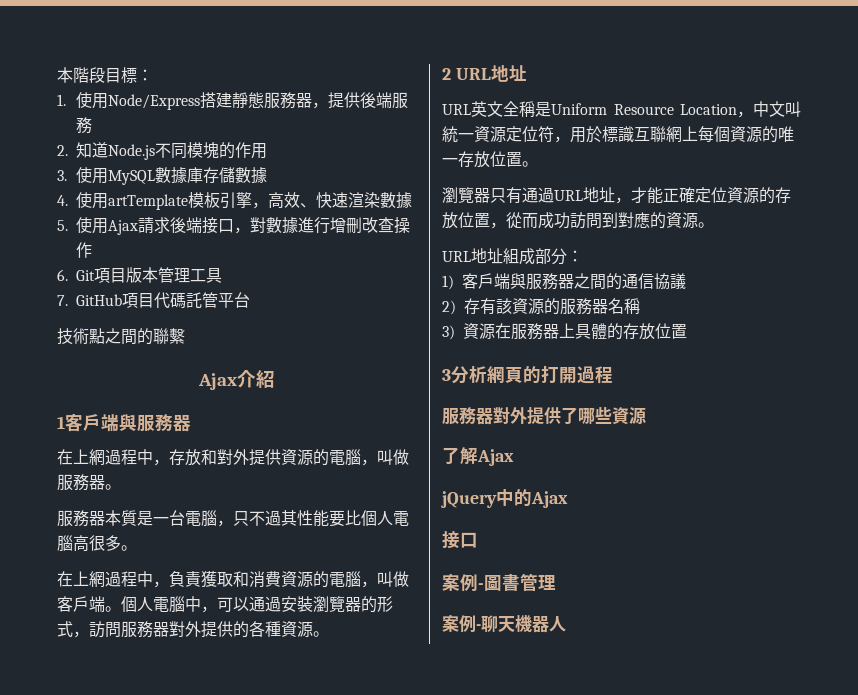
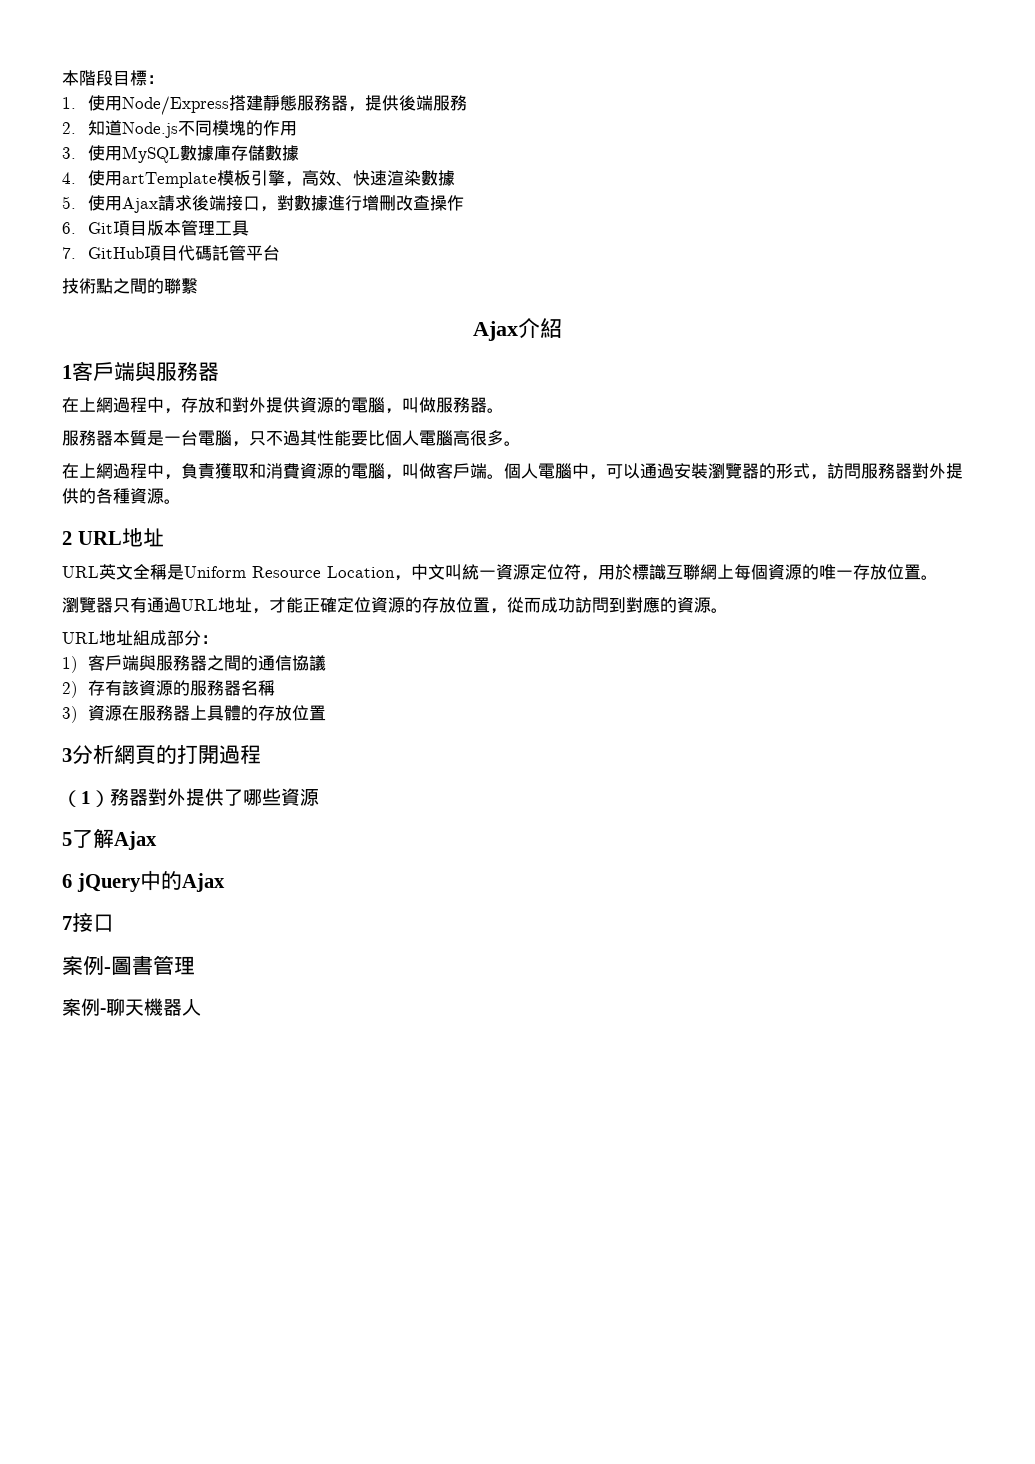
- 服務器對外提供了哪些資源
+ （1）務器對外提供了哪些資源
- 了解Ajax
+ 5了解Ajax
- jQuery中的Ajax
- 接口
+ 6 jQuery中的Ajax
+ 7接口

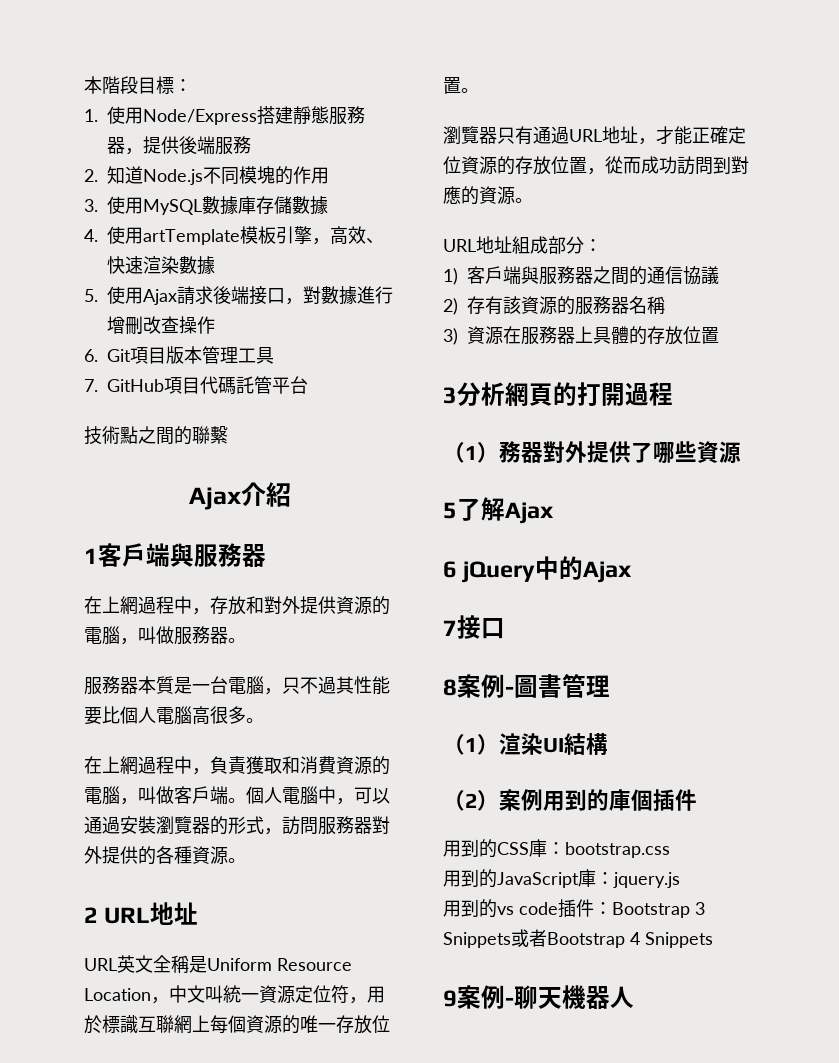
- 案例-圖書管理
+ 8案例-圖書管理
- 案例-聊天機器人
+ （1）渲染UI結構
+ （2）案例用到的庫個插件
+ 用到的CSS庫：bootstrap.css
+ 用到的JavaScript庫：jquery.js
+ 用到的vs code插件：Bootstrap 3 Snippets或者Bootstrap 4 Snippets
+ 9案例-聊天機器人

